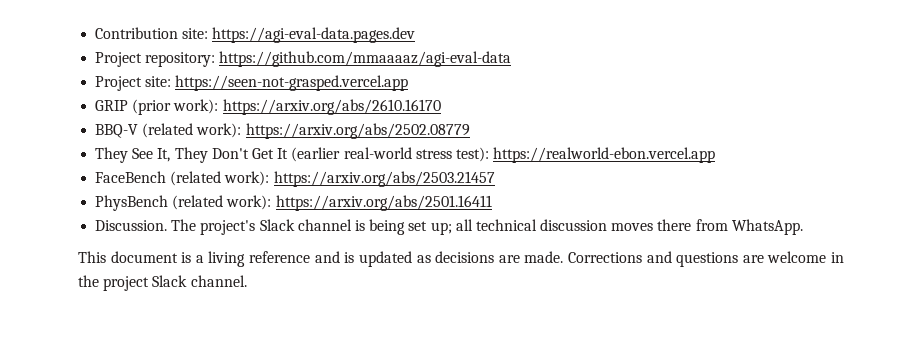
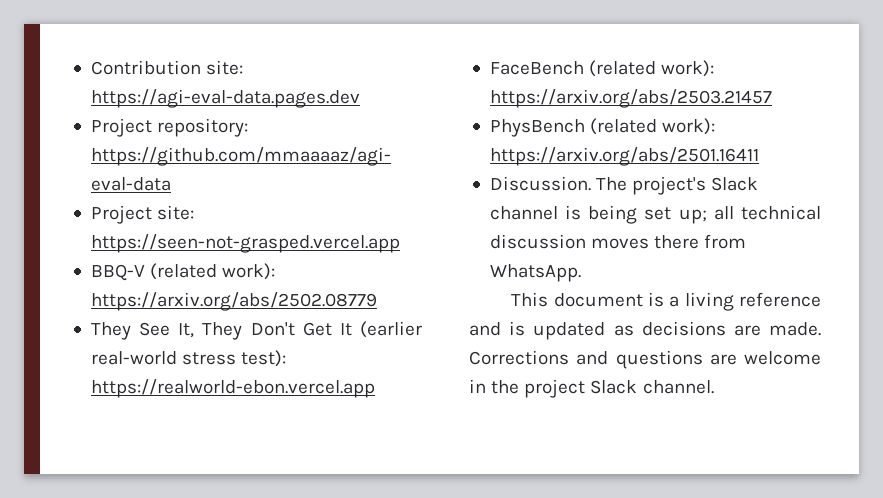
- GRIP (prior work): https://arxiv.org/abs/2610.16170

